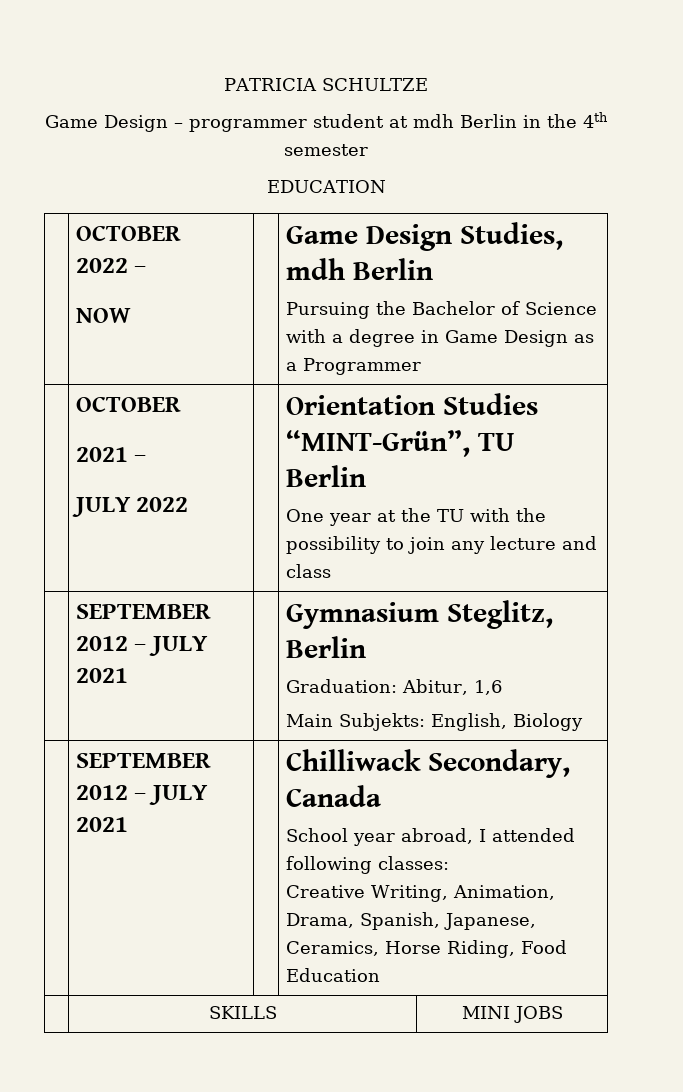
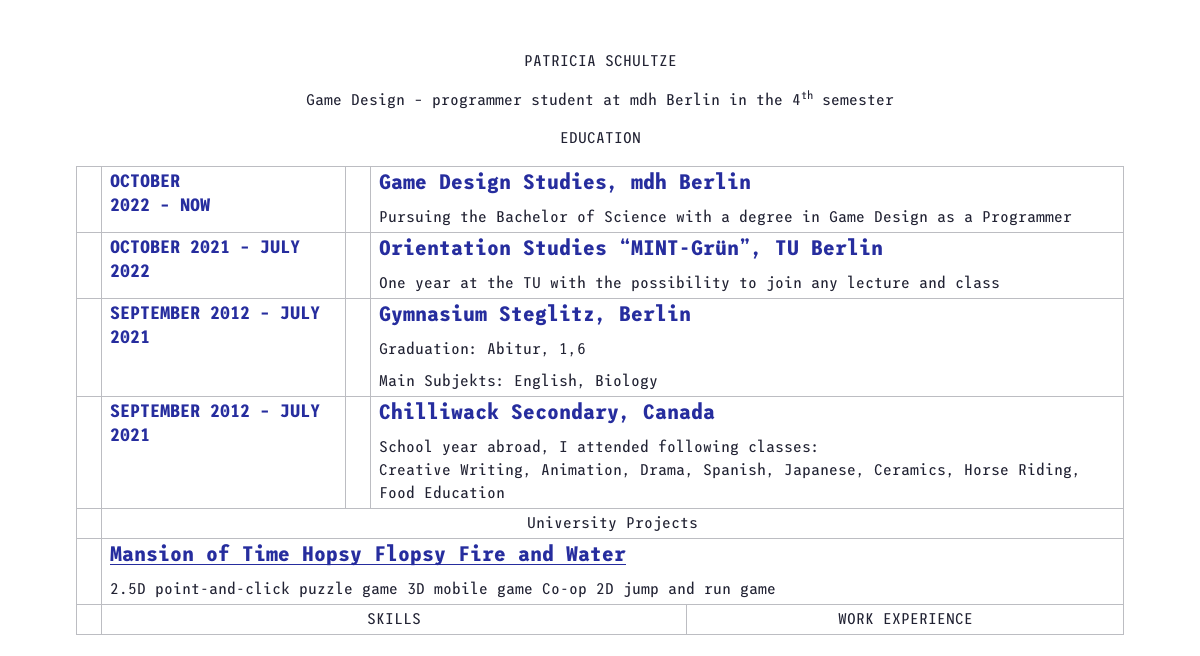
  EDUCATION
  | OCTOBER
- 2022 –
- NOW | | Game Design Studies, mdh Berlin
+ 2022 – NOW | | Game Design Studies, mdh Berlin
  Pursuing the Bachelor of Science with a degree in Game Design as a Programmer
- | OCTOBER
- 2021 –
- JULY 2022 | | Orientation Studies “MINT-Grün”, TU Berlin
+ | OCTOBER 2021 – JULY 2022 | | Orientation Studies “MINT-Grün”, TU Berlin
+ | University Projects
+ | Mansion of Time Hopsy Flopsy Fire and Water
+ 2.5D point-and-click puzzle game 3D mobile game Co-op 2D jump and run game
- | SKILLS | MINI JOBS
+ | SKILLS | WORK EXPERIENCE

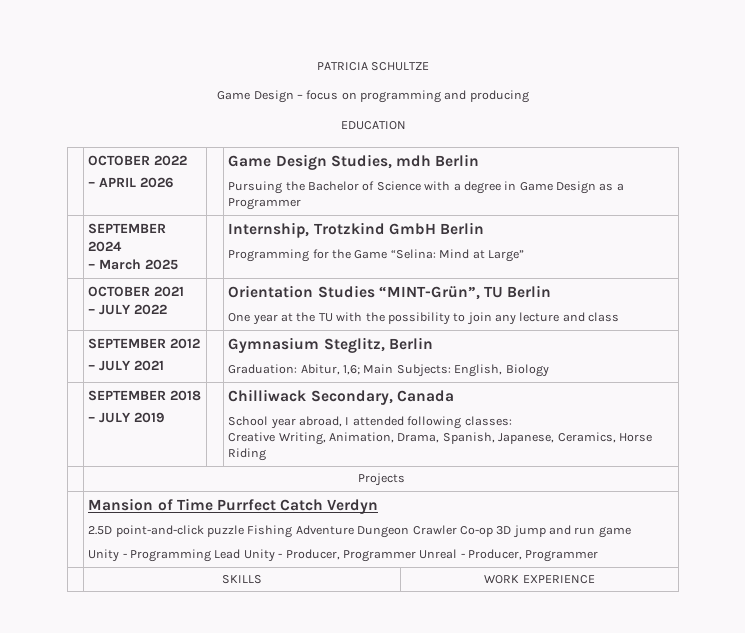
- Game Design – programmer student at mdh Berlin in the 4th semester
+ Game Design – focus on programming and producing
  EDUCATION
- | OCTOBER
- 2022 – NOW | | Game Design Studies, mdh Berlin
+ | OCTOBER 2022
+ – APRIL 2026 | | Game Design Studies, mdh Berlin
+ | SEPTEMBER 2024
+ – March 2025 | | Internship, Trotzkind GmbH Berlin
+ Programming for the Game “Selina: Mind at Large”
- | OCTOBER 2021 – JULY 2022 | | Orientation Studies “MINT-Grün”, TU Berlin
+ | OCTOBER 2021
+ – JULY 2022 | | Orientation Studies “MINT-Grün”, TU Berlin
- | SEPTEMBER 2012 – JULY 2021 | | Gymnasium Steglitz, Berlin
- Graduation: Abitur, 1,6
- Main Subjekts: English, Biology
+ | SEPTEMBER 2012
+ – JULY 2021 | | Gymnasium Steglitz, Berlin
+ Graduation: Abitur, 1,6; Main Subjects: English, Biology
- | SEPTEMBER 2012 – JULY 2021 | | Chilliwack Secondary, Canada
+ | SEPTEMBER 2018
+ – JULY 2019 | | Chilliwack Secondary, Canada
  School year abroad, I attended following classes:
- Creative Writing, Animation, Drama, Spanish, Japanese, Ceramics, Horse Riding, Food Education
- | University Projects
+ Creative Writing, Animation, Drama, Spanish, Japanese, Ceramics, Horse Riding
+ | Projects
- | Mansion of Time Hopsy Flopsy Fire and Water
- 2.5D point-and-click puzzle game 3D mobile game Co-op 2D jump and run game
+ | Mansion of Time Purrfect Catch Verdyn
+ 2.5D point-and-click puzzle Fishing Adventure Dungeon Crawler Co-op 3D jump and run game
+ Unity - Programming Lead Unity - Producer, Programmer Unreal - Producer, Programmer

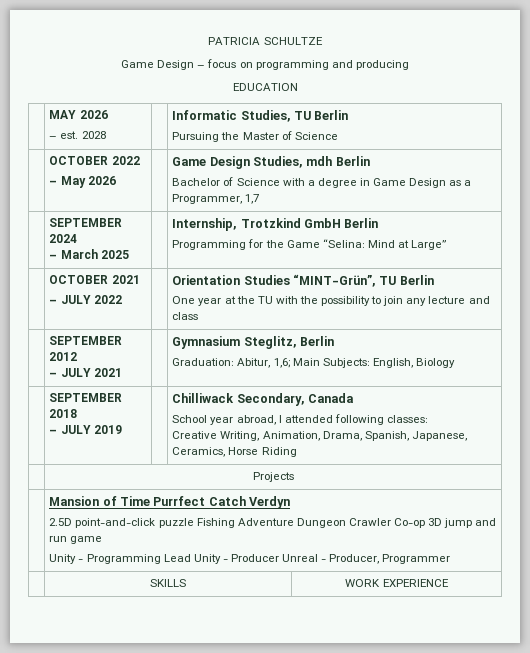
+ | MAY 2026
+ – est. 2028 | | Informatic Studies, TU Berlin
+ Pursuing the Master of Science
  | OCTOBER 2022
- – APRIL 2026 | | Game Design Studies, mdh Berlin
- Pursuing the Bachelor of Science with a degree in Game Design as a Programmer
+ – May 2026 | | Game Design Studies, mdh Berlin
+ Bachelor of Science with a degree in Game Design as a Programmer, 1,7
  | Mansion of Time Purrfect Catch Verdyn
  2.5D point-and-click puzzle Fishing Adventure Dungeon Crawler Co-op 3D jump and run game
- Unity - Programming Lead Unity - Producer, Programmer Unreal - Producer, Programmer
+ Unity - Programming Lead Unity - Producer Unreal - Producer, Programmer

